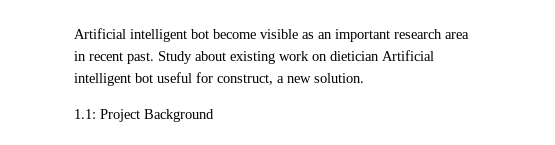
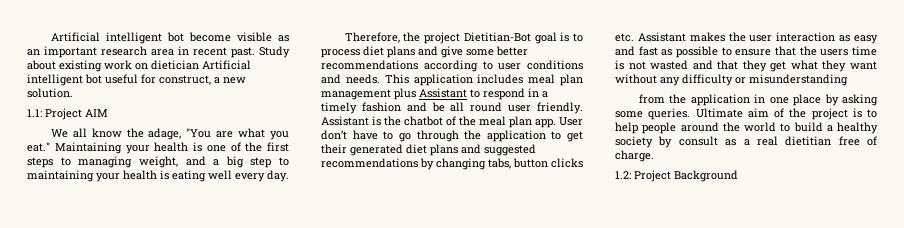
- 1.1: Project Background
+ 1.1: Project AIM
+ We all know the adage, "You are what you eat." Maintaining your health is one of the first steps to managing weight, and a big step to maintaining your health is eating well every day.
+ Therefore, the project Dietitian-Bot goal is to process diet plans and give some better recommendations according to user conditions and needs. This application includes meal plan management plus Assistant to respond in a timely fashion and be all round user friendly. Assistant is the chatbot of the meal plan app. User don’t have to go through the application to get their generated diet plans and suggested recommendations by changing tabs, button clicks etc. Assistant makes the user interaction as easy and fast as possible to ensure that the users time is not wasted and that they get what they want without any difficulty or misunderstanding
+ from the application in one place by asking some queries. Ultimate aim of the project is to help people around the world to build a healthy society by consult as a real dietitian free of charge.
+ 1.2: Project Background

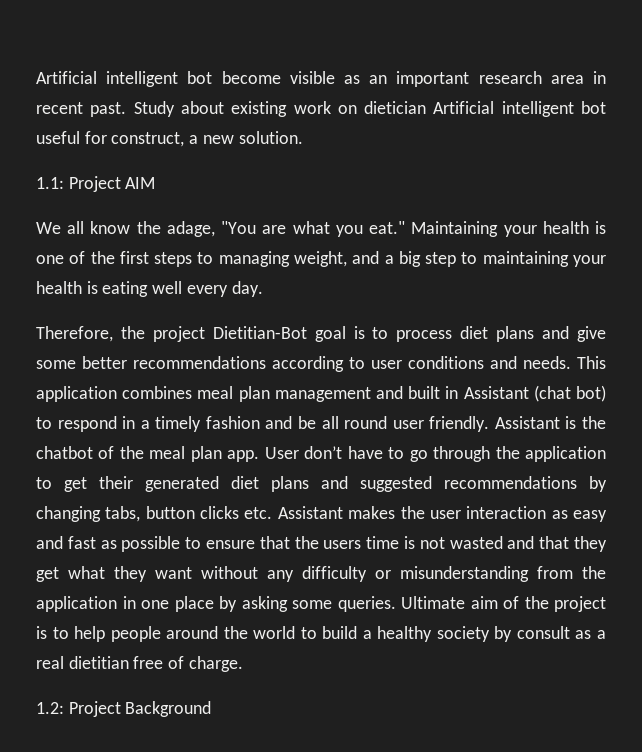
- This application includes meal plan management plus Assistant to respond in a timely fashion and be all round user friendly.
+ This application combines meal plan management and built in Assistant (chat bot) to respond in a timely fashion and be all round user friendly.
- User don’t have to go through the application to get their generated diet plans and suggested recommendations by changing tabs, button clicks etc. Assistant makes the user interaction as easy and fast as possible to ensure that the users time is not wasted and that they get what they want without any difficulty or misunderstanding
- from the application in one place by asking some queries.
+ User don’t have to go through the application to get their generated diet plans and suggested recommendations by changing tabs, button clicks etc. Assistant makes the user interaction as easy and fast as possible to ensure that the users time is not wasted and that they get what they want without any difficulty or misunderstanding from the application in one place by asking some queries.

